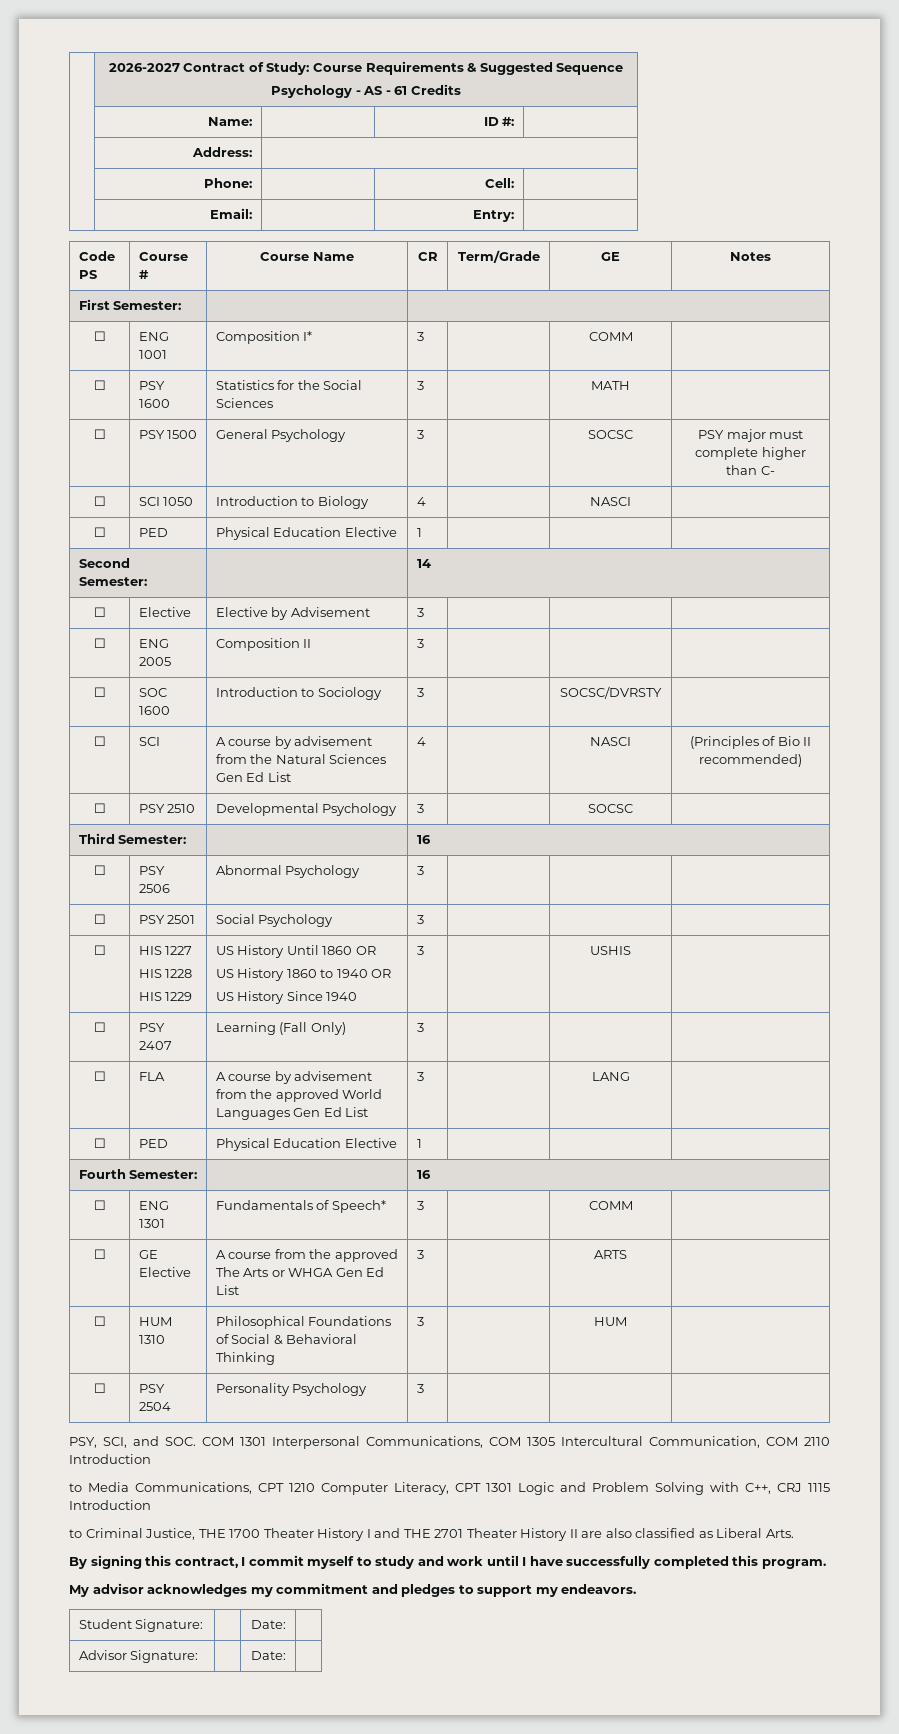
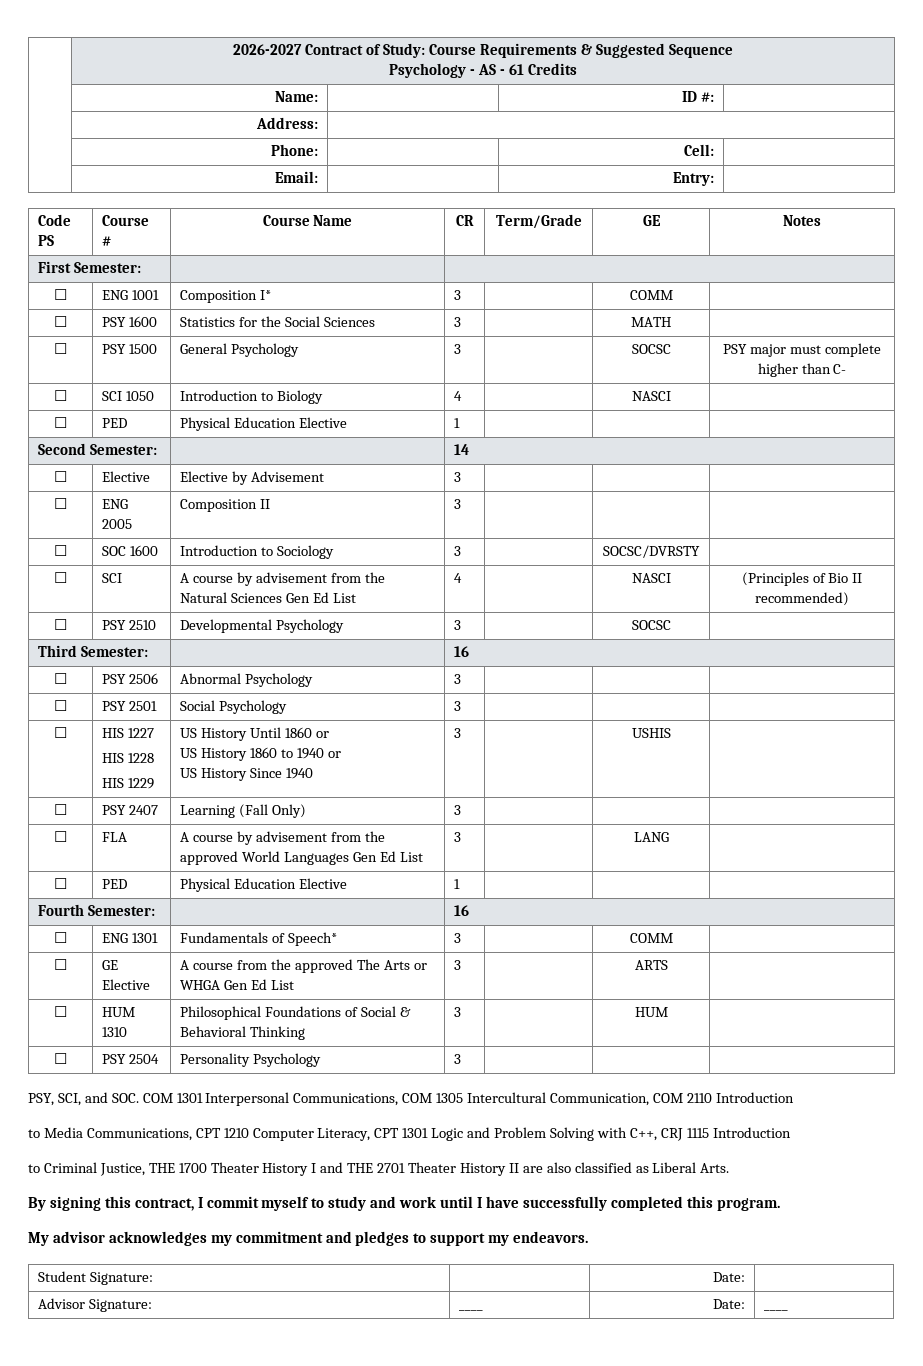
  ☐ | HIS 1227
  HIS 1228
- HIS 1229 | US History Until 1860 OR
- US History 1860 to 1940 OR
+ HIS 1229 | US History Until 1860 or
+ US History 1860 to 1940 or
- Advisor Signature: | | Date: |
+ Advisor Signature: | ____ | Date: | ____

